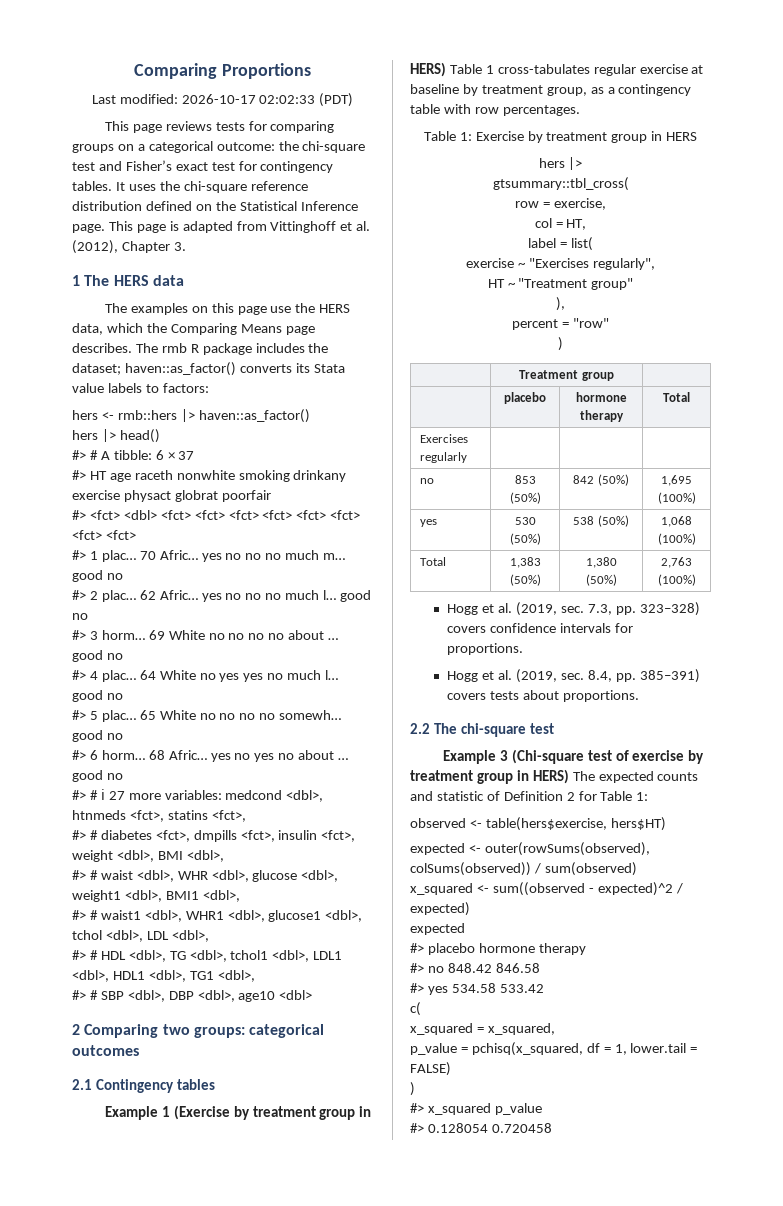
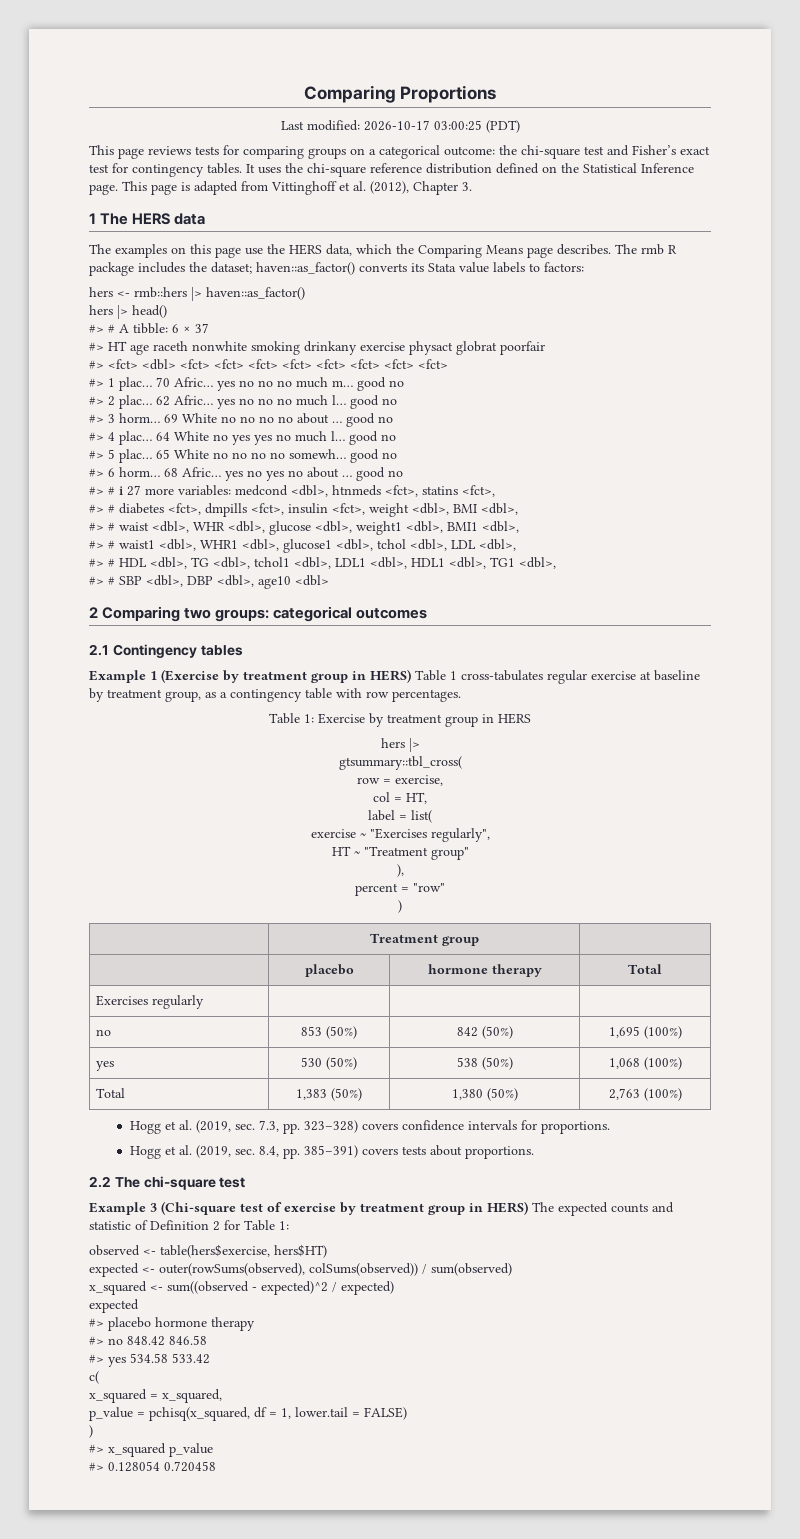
- Last modified: 2026-10-17 02:02:33 (PDT)
+ Last modified: 2026-10-17 03:00:25 (PDT)

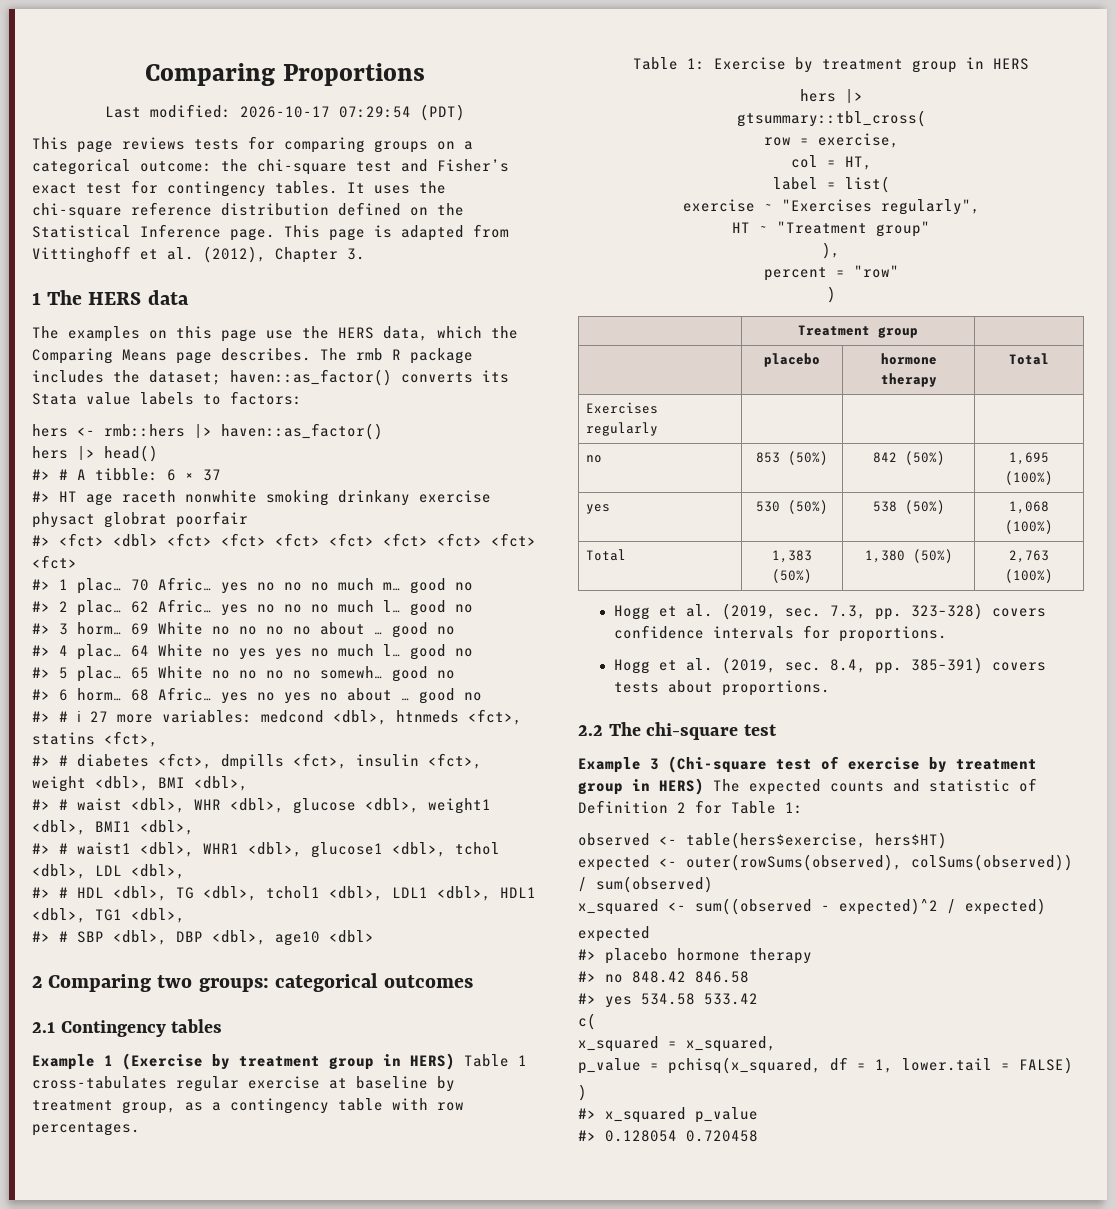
- Last modified: 2026-10-17 03:00:25 (PDT)
+ Last modified: 2026-10-17 07:29:54 (PDT)

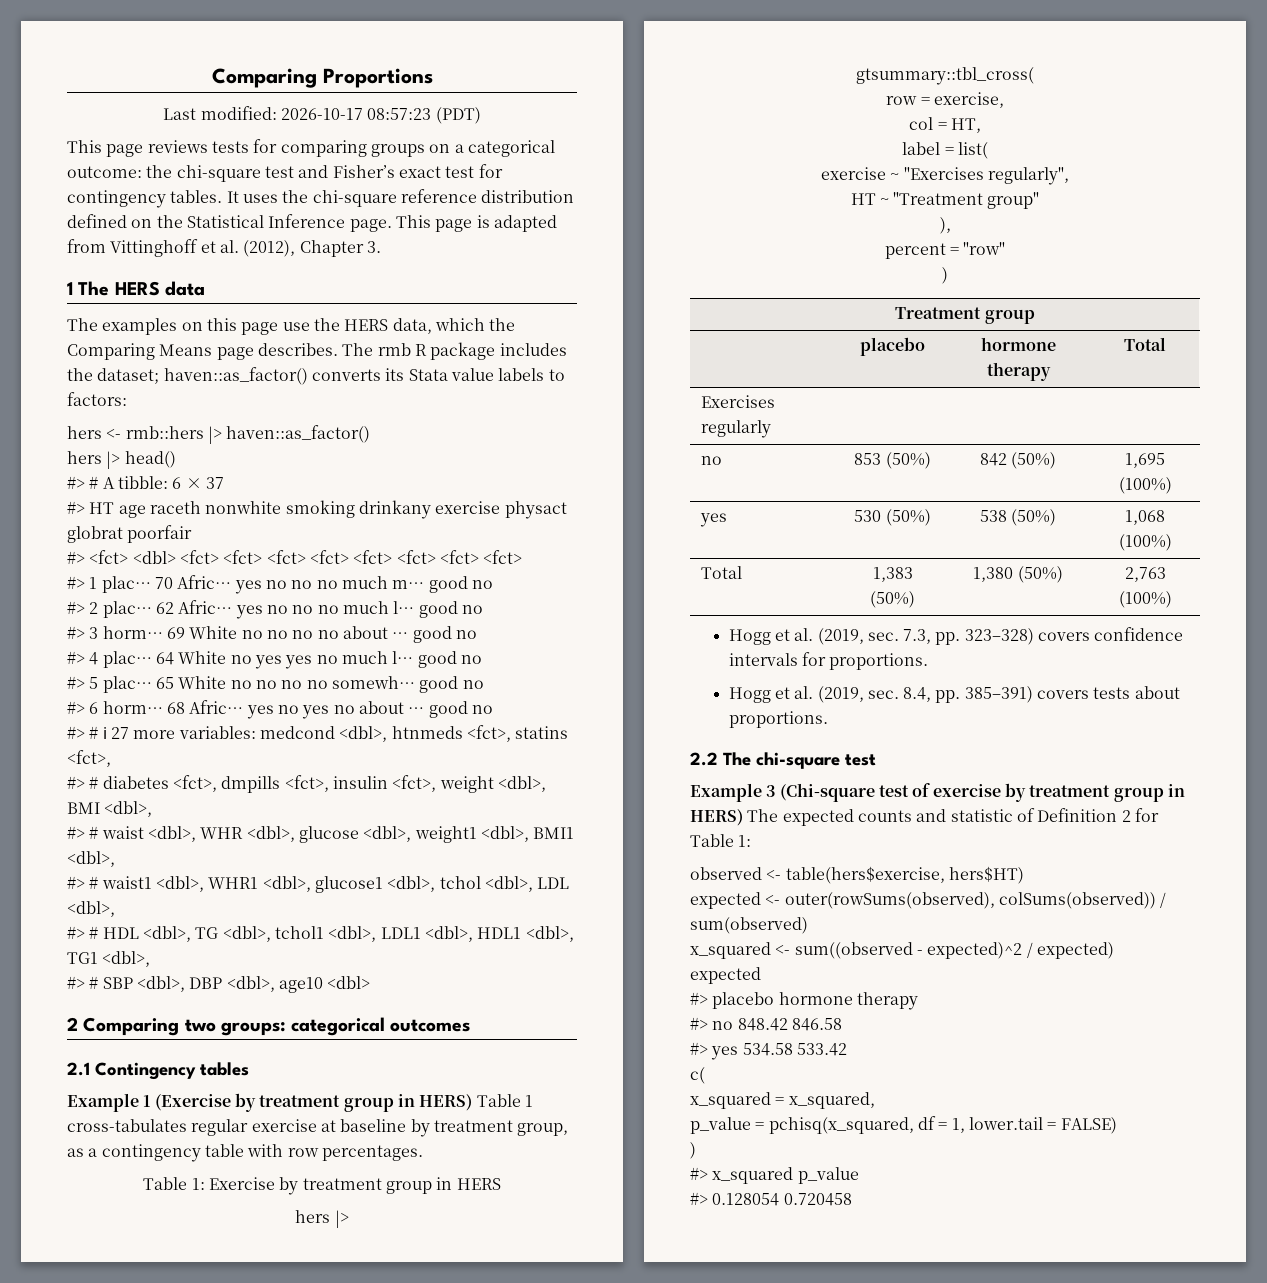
- Last modified: 2026-10-17 07:29:54 (PDT)
+ Last modified: 2026-10-17 08:57:23 (PDT)

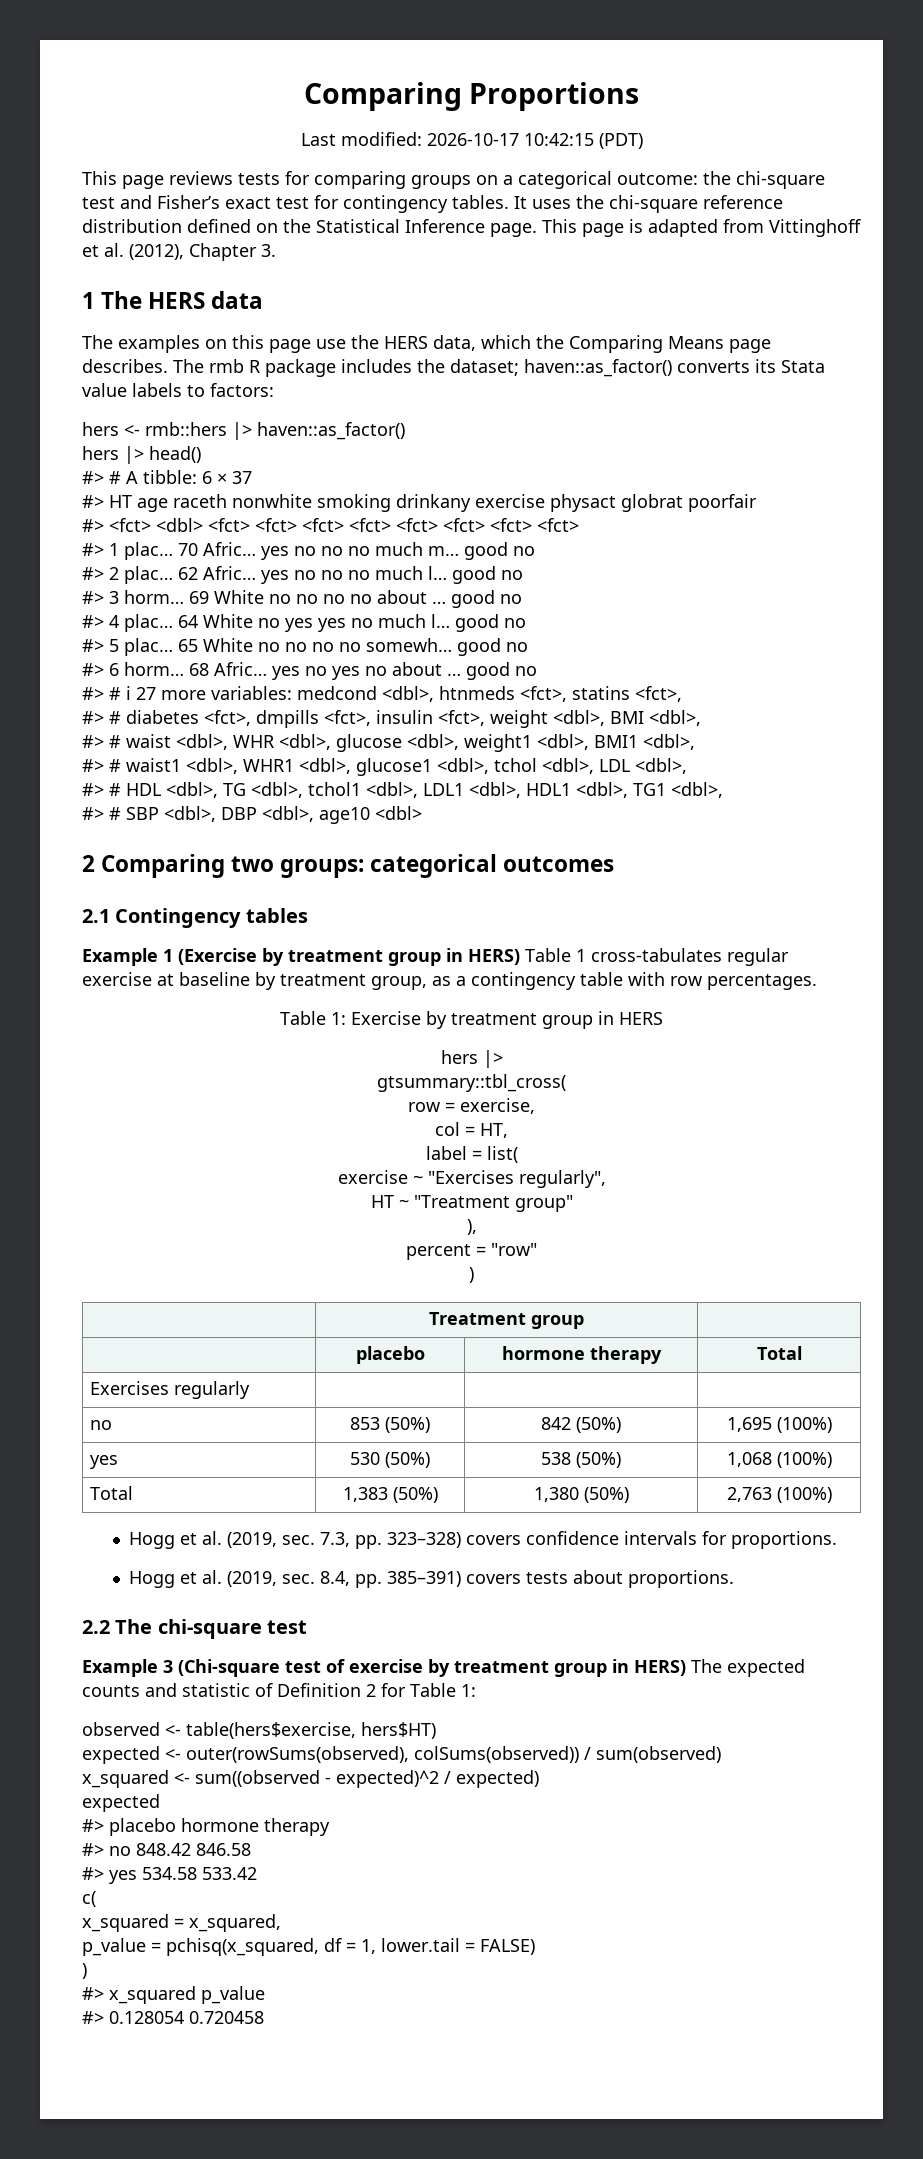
- Last modified: 2026-10-17 08:57:23 (PDT)
+ Last modified: 2026-10-17 10:42:15 (PDT)

